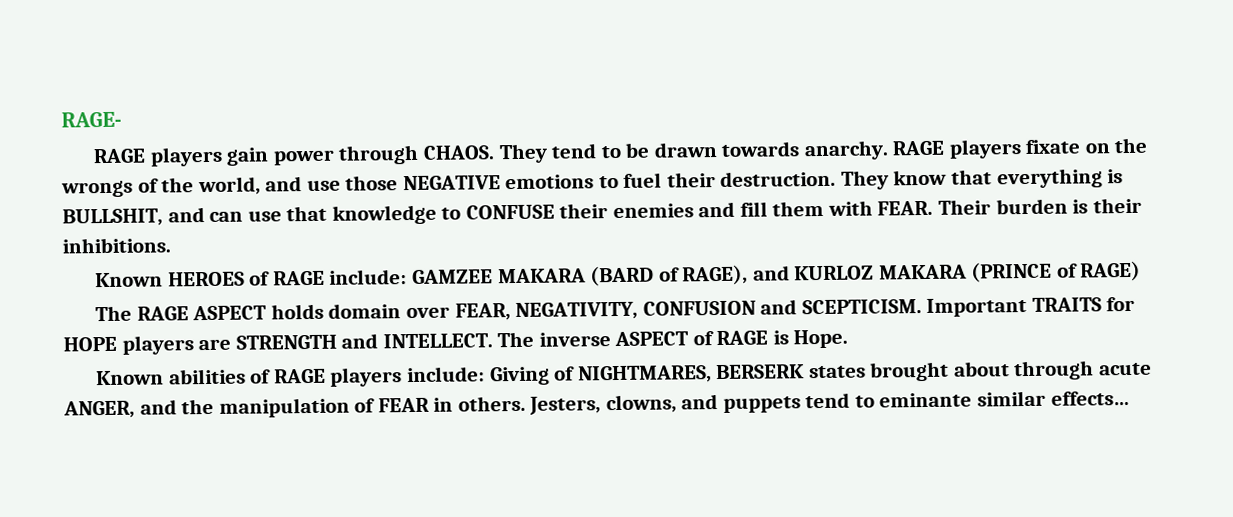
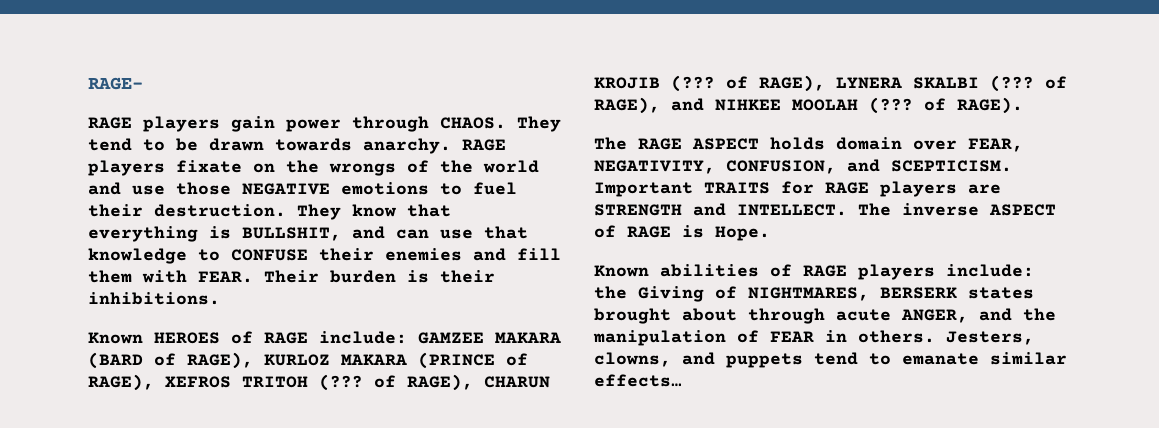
- RAGE players fixate on the wrongs of the world, and use those NEGATIVE emotions to fuel their destruction.
+ RAGE players fixate on the wrongs of the world and use those NEGATIVE emotions to fuel their destruction.
- Known HEROES of RAGE include: GAMZEE MAKARA (BARD of RAGE), and KURLOZ MAKARA (PRINCE of RAGE)
+ Known HEROES of RAGE include: GAMZEE MAKARA (BARD of RAGE), KURLOZ MAKARA (PRINCE of RAGE), XEFROS TRITOH (??? of RAGE), CHARUN KROJIB (??? of RAGE), LYNERA SKALBI (??? of RAGE), and NIHKEE MOOLAH (??? of RAGE).
- The RAGE ASPECT holds domain over FEAR, NEGATIVITY, CONFUSION and SCEPTICISM.
+ The RAGE ASPECT holds domain over FEAR, NEGATIVITY, CONFUSION, and SCEPTICISM.
- Important TRAITS for HOPE players are STRENGTH and INTELLECT.
+ Important TRAITS for RAGE players are STRENGTH and INTELLECT.
- Known abilities of RAGE players include: Giving of NIGHTMARES, BERSERK states brought about through acute ANGER, and the manipulation of FEAR in others.
+ Known abilities of RAGE players include: the Giving of NIGHTMARES, BERSERK states brought about through acute ANGER, and the manipulation of FEAR in others.
- Jesters, clowns, and puppets tend to eminante similar effects…
+ Jesters, clowns, and puppets tend to emanate similar effects…

